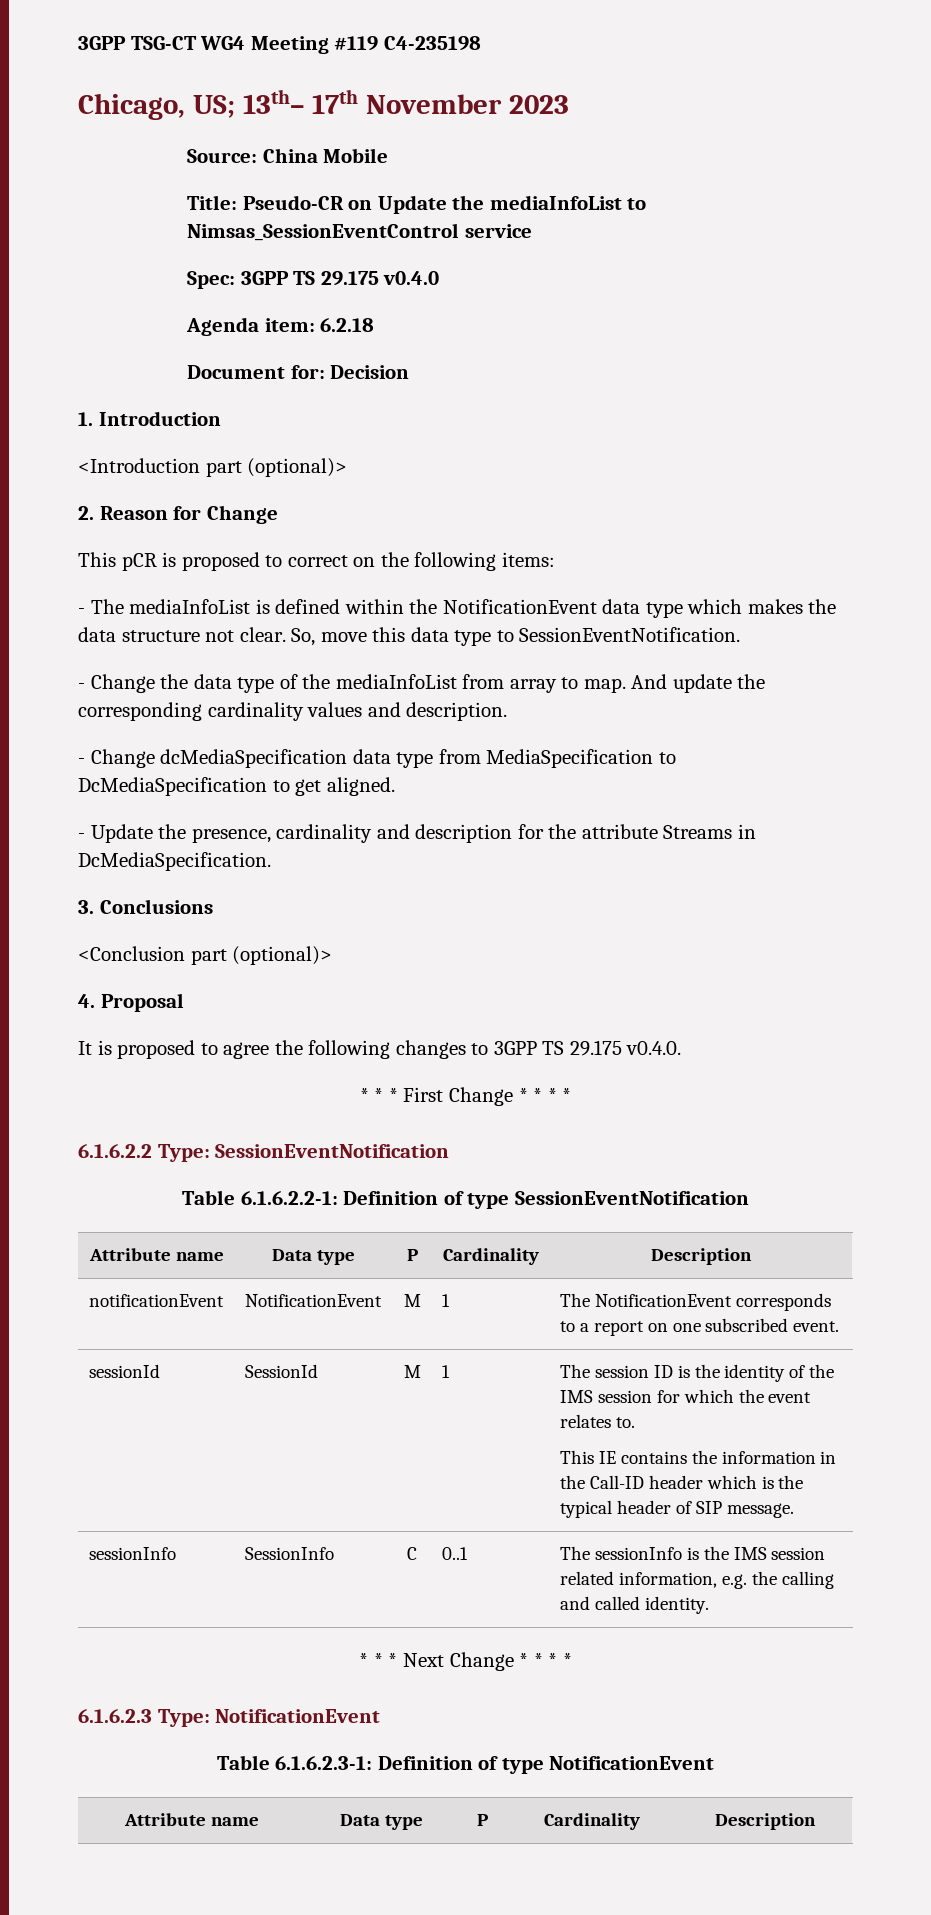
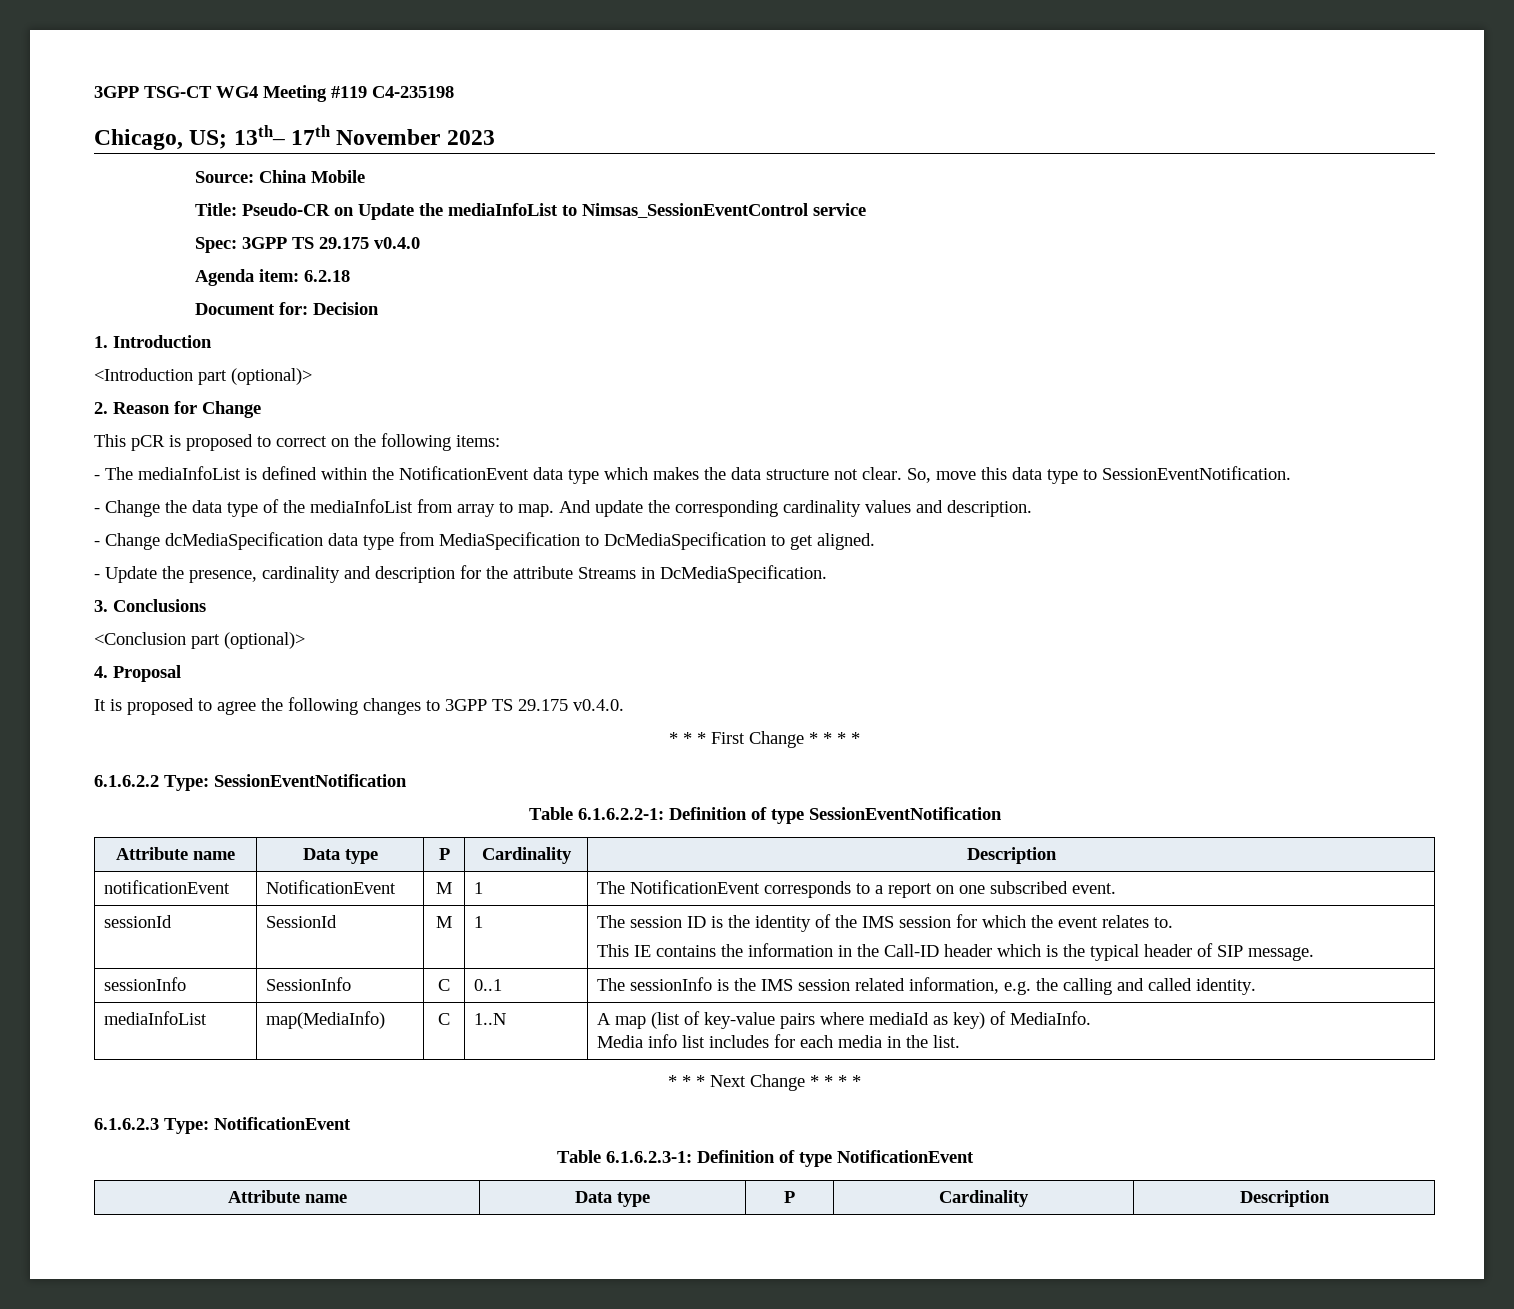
+ mediaInfoList | map(MediaInfo) | C | 1..N | A map (list of key-value pairs where mediaId as key) of MediaInfo.
+ Media info list includes for each media in the list.

